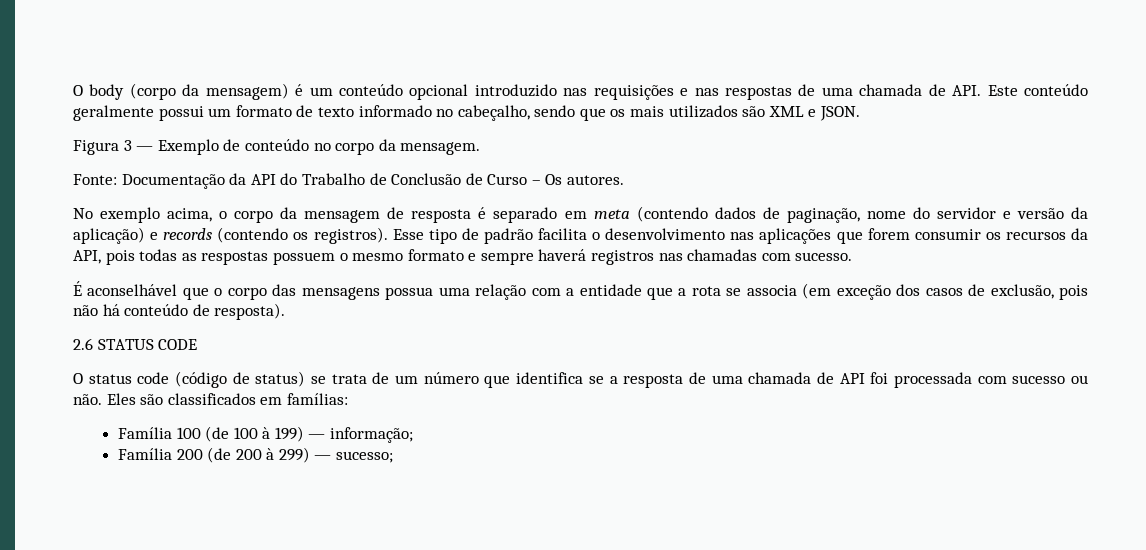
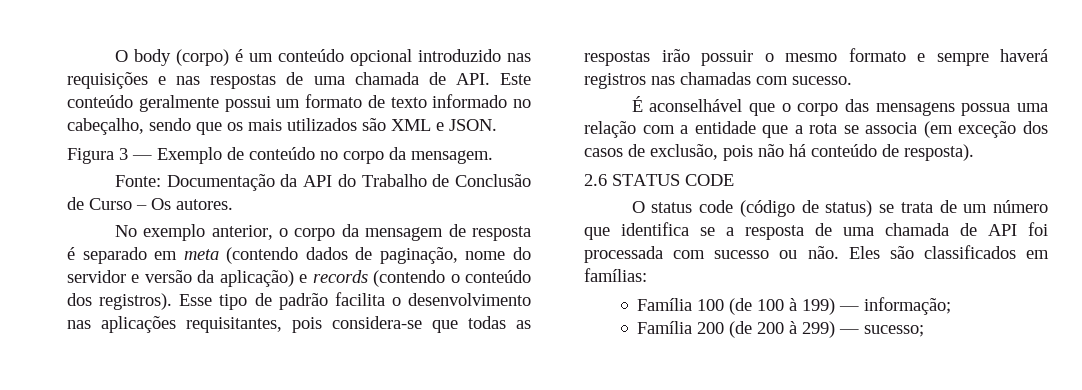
- O body (corpo da mensagem) é um conteúdo opcional introduzido nas requisições e nas respostas de uma chamada de API. Este conteúdo geralmente possui um formato de texto informado no cabeçalho, sendo que os mais utilizados são XML e JSON.
+ O body (corpo) é um conteúdo opcional introduzido nas requisições e nas respostas de uma chamada de API. Este conteúdo geralmente possui um formato de texto informado no cabeçalho, sendo que os mais utilizados são XML e JSON.
- No exemplo acima, o corpo da mensagem de resposta é separado em meta (contendo dados de paginação, nome do servidor e versão da aplicação) e records (contendo os registros).
+ No exemplo anterior, o corpo da mensagem de resposta é separado em meta (contendo dados de paginação, nome do servidor e versão da aplicação) e records (contendo o conteúdo dos registros).
- Esse tipo de padrão facilita o desenvolvimento nas aplicações que forem consumir os recursos da API, pois todas as respostas possuem o mesmo formato e sempre haverá registros nas chamadas com sucesso.
+ Esse tipo de padrão facilita o desenvolvimento nas aplicações requisitantes, pois considera-se que todas as respostas irão possuir o mesmo formato e sempre haverá registros nas chamadas com sucesso.

